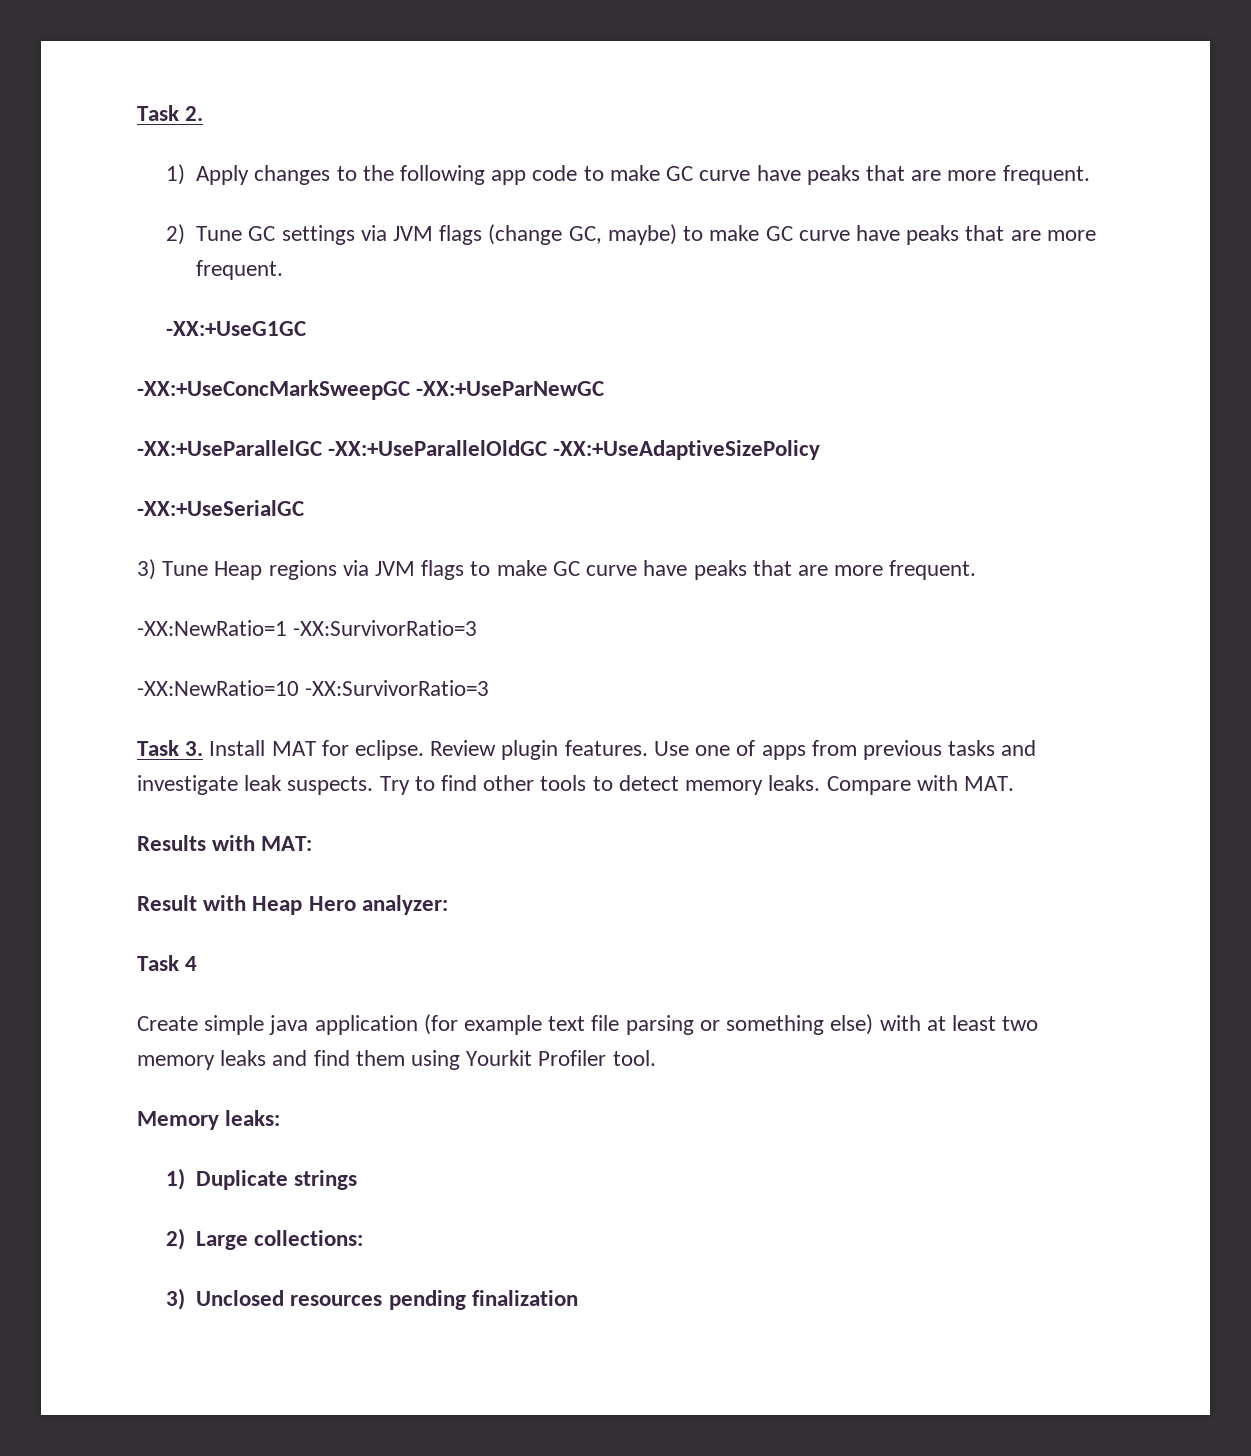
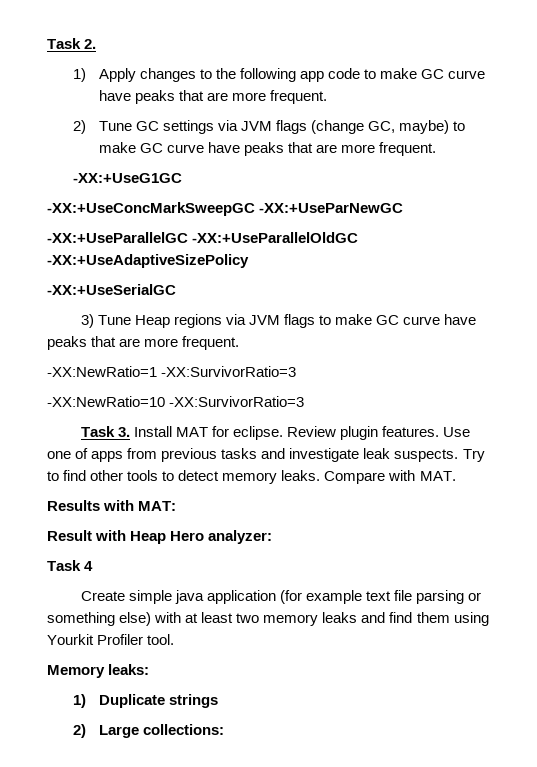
- 3) Unclosed resources pending finalization

